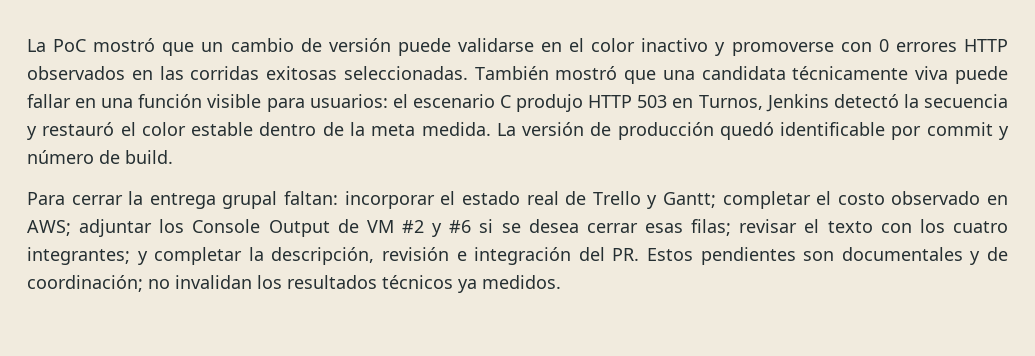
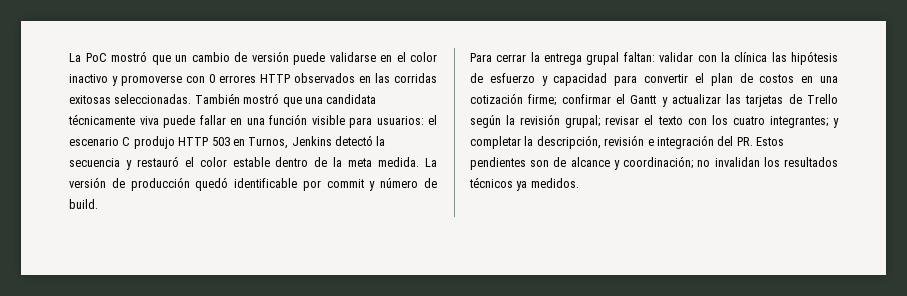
- Para cerrar la entrega grupal faltan: incorporar el estado real de Trello y Gantt; completar el costo observado en AWS; adjuntar los Console Output de VM #2 y #6 si se desea cerrar esas filas; revisar el texto con los cuatro integrantes; y completar la descripción, revisión e integración del PR. Estos pendientes son documentales y de coordinación; no invalidan los resultados técnicos ya medidos.
+ Para cerrar la entrega grupal faltan: validar con la clínica las hipótesis de esfuerzo y capacidad para convertir el plan de costos en una cotización firme; confirmar el Gantt y actualizar las tarjetas de Trello según la revisión grupal; revisar el texto con los cuatro integrantes; y completar la descripción, revisión e integración del PR. Estos pendientes son de alcance y coordinación; no invalidan los resultados técnicos ya medidos.

